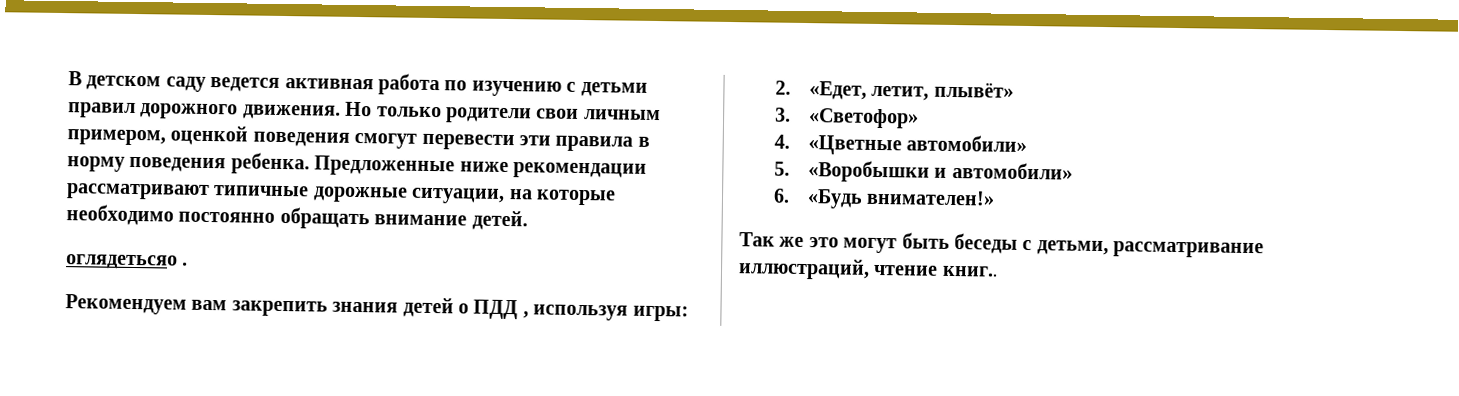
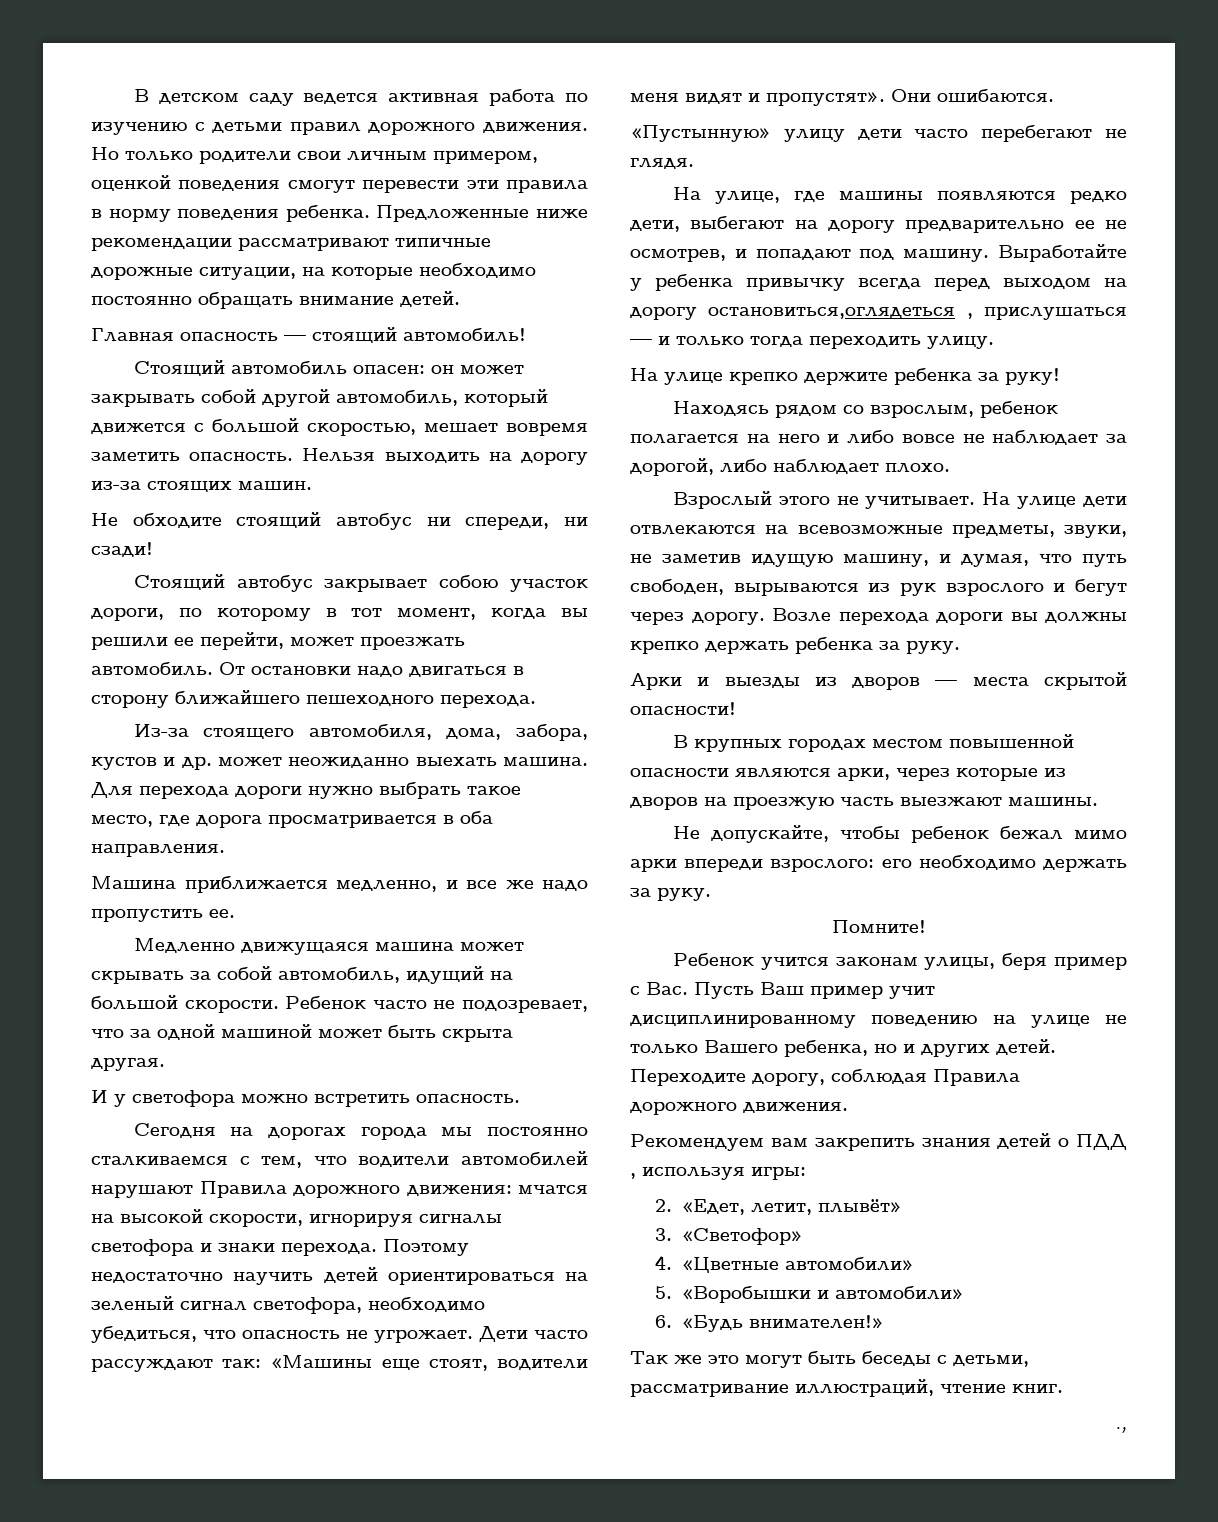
- оглядетьсяо .
+ Главная опасность — стоящий автомобиль!
+ Стоящий автомобиль опасен: он может закрывать собой другой автомобиль, который движется с большой скоростью, мешает вовремя заметить опасность. Нельзя выходить на дорогу из-за стоящих машин.
+ Не обходите стоящий автобус ни спереди, ни сзади!
+ Стоящий автобус закрывает собою участок дороги, по которому в тот момент, когда вы решили ее перейти, может проезжать автомобиль. От остановки надо двигаться в сторону ближайшего пешеходного перехода.
+ Из-за стоящего автомобиля, дома, забора, кустов и др. может неожиданно выехать машина. Для перехода дороги нужно выбрать такое место, где дорога просматривается в оба направления.
+ Машина приближается медленно, и все же надо пропустить ее.
+ Медленно движущаяся машина может скрывать за собой автомобиль, идущий на большой скорости. Ребенок часто не подозревает, что за одной машиной может быть скрыта другая.
+ И у светофора можно встретить опасность.
+ Сегодня на дорогах города мы постоянно сталкиваемся с тем, что водители автомобилей нарушают Правила дорожного движения: мчатся на высокой скорости, игнорируя сигналы светофора и знаки перехода. Поэтому недостаточно научить детей ориентироваться на зеленый сигнал светофора, необходимо убедиться, что опасность не угрожает. Дети часто рассуждают так: «Машины еще стоят, водители меня видят и пропустят». Они ошибаются.
+ «Пустынную» улицу дети часто перебегают не глядя.
+ На улице, где машины появляются редко дети, выбегают на дорогу предварительно ее не осмотрев, и попадают под машину. Выработайте у ребенка привычку всегда перед выходом на дорогу остановиться,оглядеться , прислушаться — и только тогда переходить улицу.
+ На улице крепко держите ребенка за руку!
+ Находясь рядом со взрослым, ребенок полагается на него и либо вовсе не наблюдает за дорогой, либо наблюдает плохо.
+ Взрослый этого не учитывает. На улице дети отвлекаются на всевозможные предметы, звуки, не заметив идущую машину, и думая, что путь свободен, вырываются из рук взрослого и бегут через дорогу. Возле перехода дороги вы должны крепко держать ребенка за руку.
+ Арки и выезды из дворов — места скрытой опасности!
+ В крупных городах местом повышенной опасности являются арки, через которые из дворов на проезжую часть выезжают машины.
+ Не допускайте, чтобы ребенок бежал мимо арки впереди взрослого: его необходимо держать за руку.
+ Помните!
+ Ребенок учится законам улицы, беря пример с Вас. Пусть Ваш пример учит дисциплинированному поведению на улице не только Вашего ребенка, но и других детей. Переходите дорогу, соблюдая Правила дорожного движения.
- Так же это могут быть беседы с детьми, рассматривание иллюстраций, чтение книг..
+ Так же это могут быть беседы с детьми, рассматривание иллюстраций, чтение книг.
+ .,

